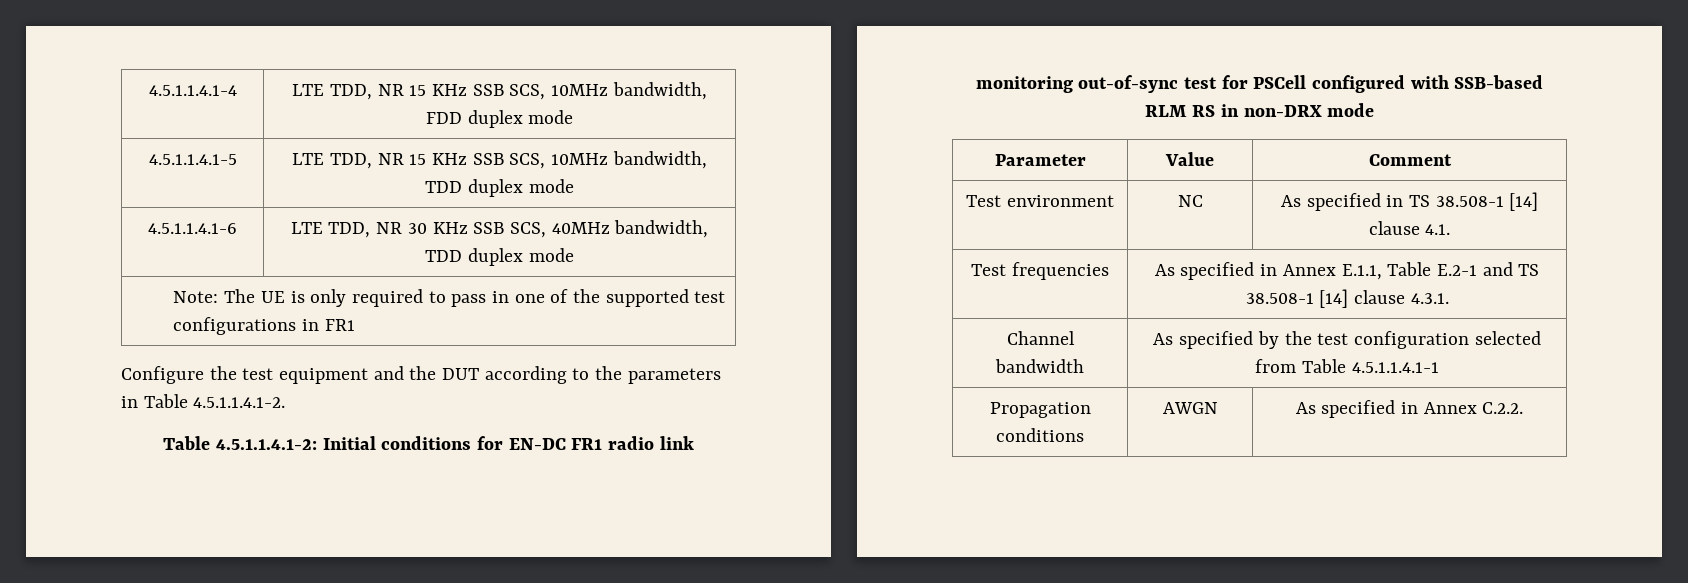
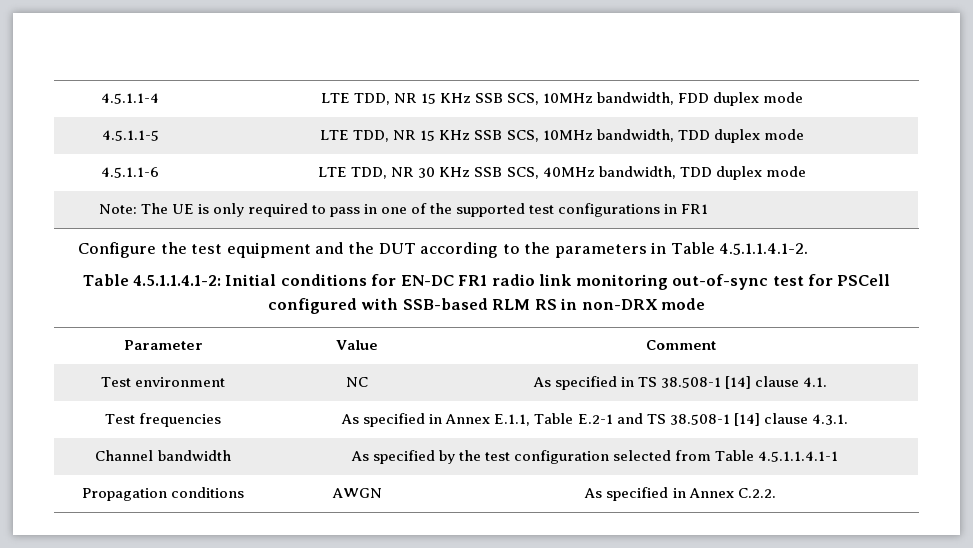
- 4.5.1.1.4.1-4 | LTE TDD, NR 15 KHz SSB SCS, 10MHz bandwidth, FDD duplex mode
+ 4.5.1.1-4 | LTE TDD, NR 15 KHz SSB SCS, 10MHz bandwidth, FDD duplex mode
- 4.5.1.1.4.1-5 | LTE TDD, NR 15 KHz SSB SCS, 10MHz bandwidth, TDD duplex mode
+ 4.5.1.1-5 | LTE TDD, NR 15 KHz SSB SCS, 10MHz bandwidth, TDD duplex mode
- 4.5.1.1.4.1-6 | LTE TDD, NR 30 KHz SSB SCS, 40MHz bandwidth, TDD duplex mode
+ 4.5.1.1-6 | LTE TDD, NR 30 KHz SSB SCS, 40MHz bandwidth, TDD duplex mode

